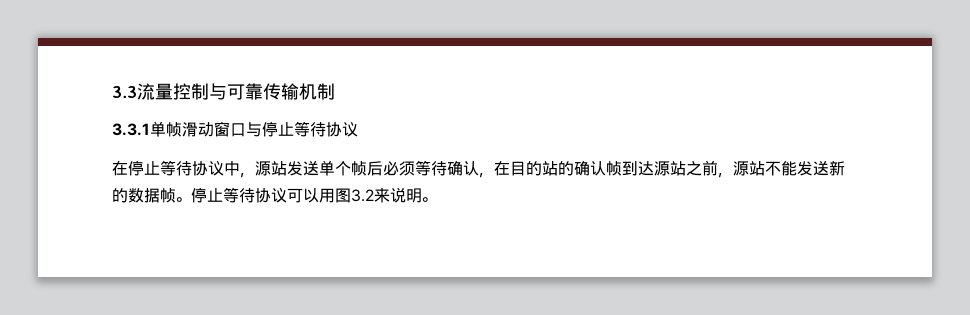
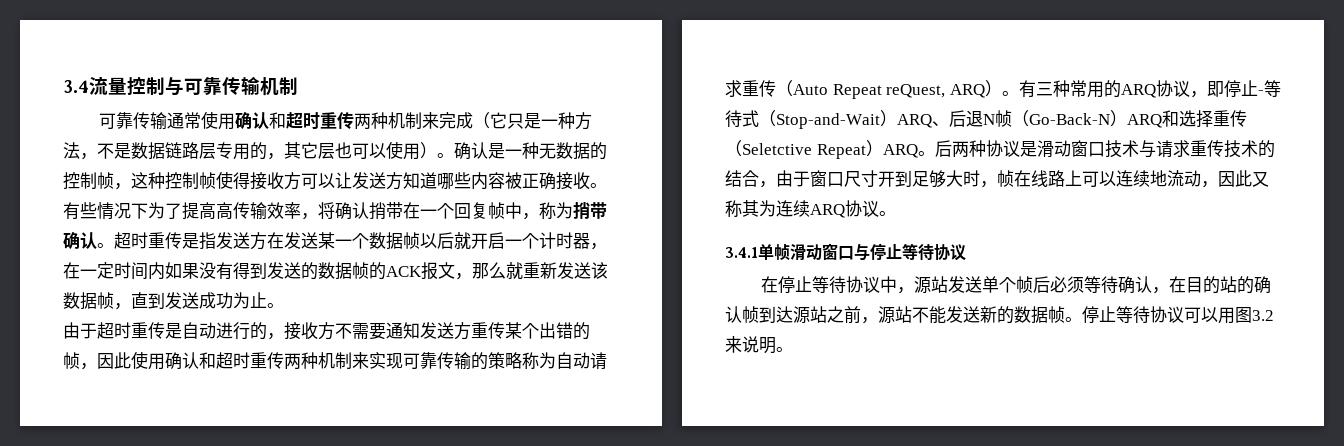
- 3.3流量控制与可靠传输机制
+ 3.4流量控制与可靠传输机制
- 3.3.1单帧滑动窗口与停止等待协议
+ 可靠传输通常使用确认和超时重传两种机制来完成（它只是一种方法，不是数据链路层专用的，其它层也可以使用）。确认是一种无数据的控制帧，这种控制帧使得接收方可以让发送方知道哪些内容被正确接收。有些情况下为了提高高传输效率，将确认捎带在一个回复帧中，称为捎带确认。超时重传是指发送方在发送某一个数据帧以后就开启一个计时器，在一定时间内如果没有得到发送的数据帧的ACK报文，那么就重新发送该数据帧，直到发送成功为止。
+ 由于超时重传是自动进行的，接收方不需要通知发送方重传某个出错的帧，因此使用确认和超时重传两种机制来实现可靠传输的策略称为自动请求重传（Auto Repeat reQuest, ARQ）。有三种常用的ARQ协议，即停止-等待式（Stop-and-Wait）ARQ、后退N帧（Go-Back-N）ARQ和选择重传（Seletctive Repeat）ARQ。后两种协议是滑动窗口技术与请求重传技术的结合，由于窗口尺寸开到足够大时，帧在线路上可以连续地流动，因此又称其为连续ARQ协议。
+ 3.4.1单帧滑动窗口与停止等待协议

